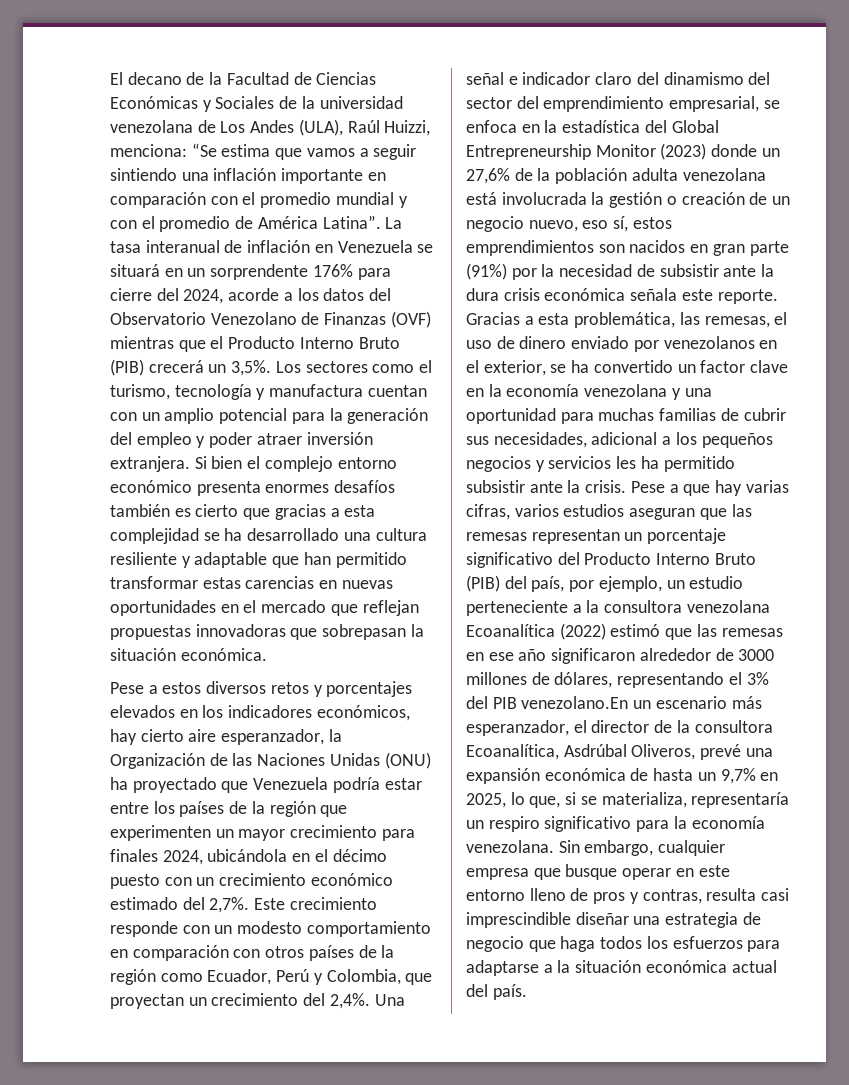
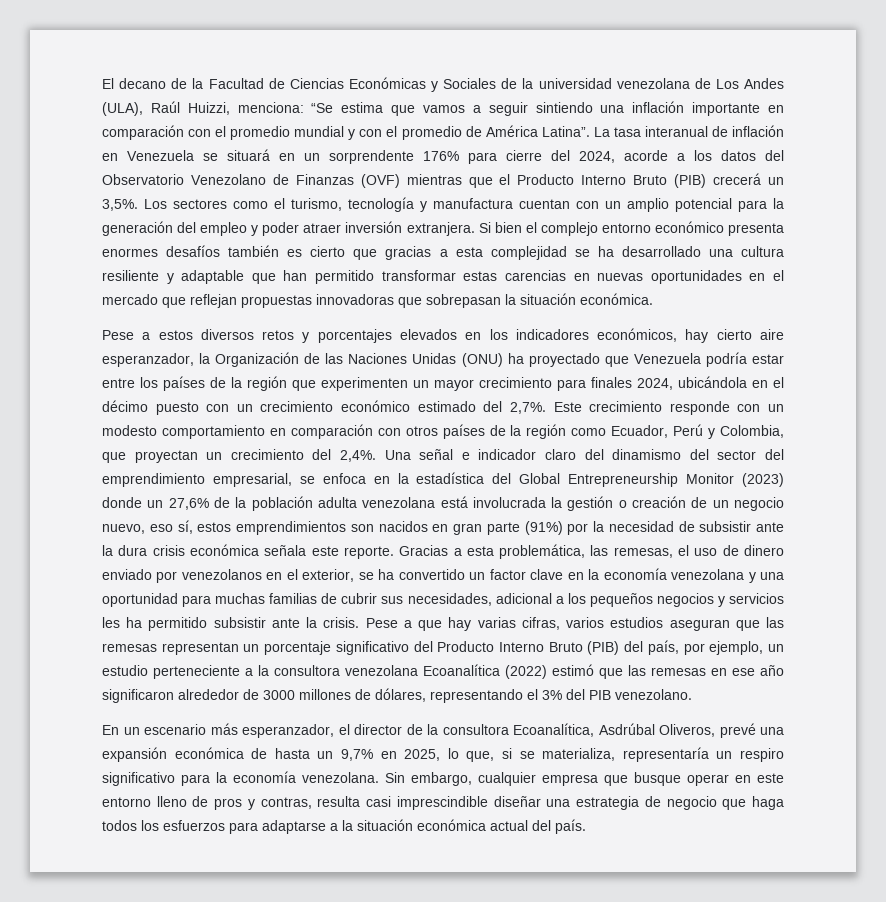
- Pese a que hay varias cifras, varios estudios aseguran que las remesas representan un porcentaje significativo del Producto Interno Bruto (PIB) del país, por ejemplo, un estudio perteneciente a la consultora venezolana Ecoanalítica (2022) estimó que las remesas en ese año significaron alrededor de 3000 millones de dólares, representando el 3% del PIB venezolano.En un escenario más esperanzador, el director de la consultora Ecoanalítica, Asdrúbal Oliveros, prevé una expansión económica de hasta un 9,7% en 2025, lo que, si se materializa, representaría un respiro significativo para la economía venezolana.
+ Pese a que hay varias cifras, varios estudios aseguran que las remesas representan un porcentaje significativo del Producto Interno Bruto (PIB) del país, por ejemplo, un estudio perteneciente a la consultora venezolana Ecoanalítica (2022) estimó que las remesas en ese año significaron alrededor de 3000 millones de dólares, representando el 3% del PIB venezolano.
+ En un escenario más esperanzador, el director de la consultora Ecoanalítica, Asdrúbal Oliveros, prevé una expansión económica de hasta un 9,7% en 2025, lo que, si se materializa, representaría un respiro significativo para la economía venezolana.

